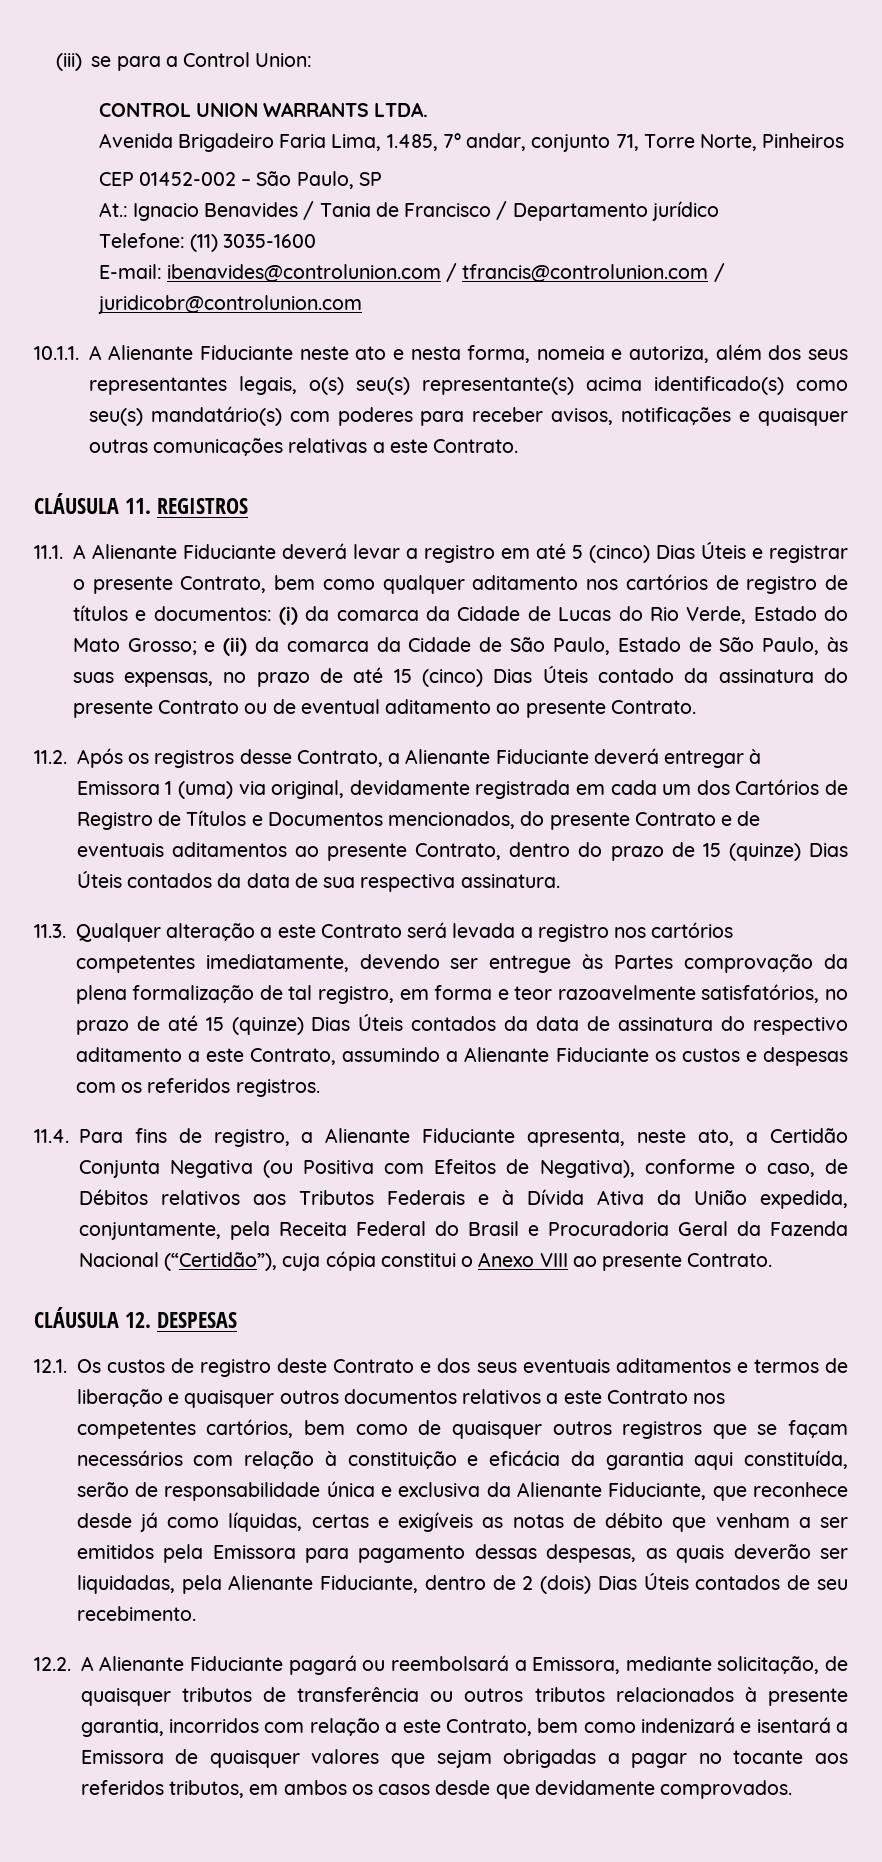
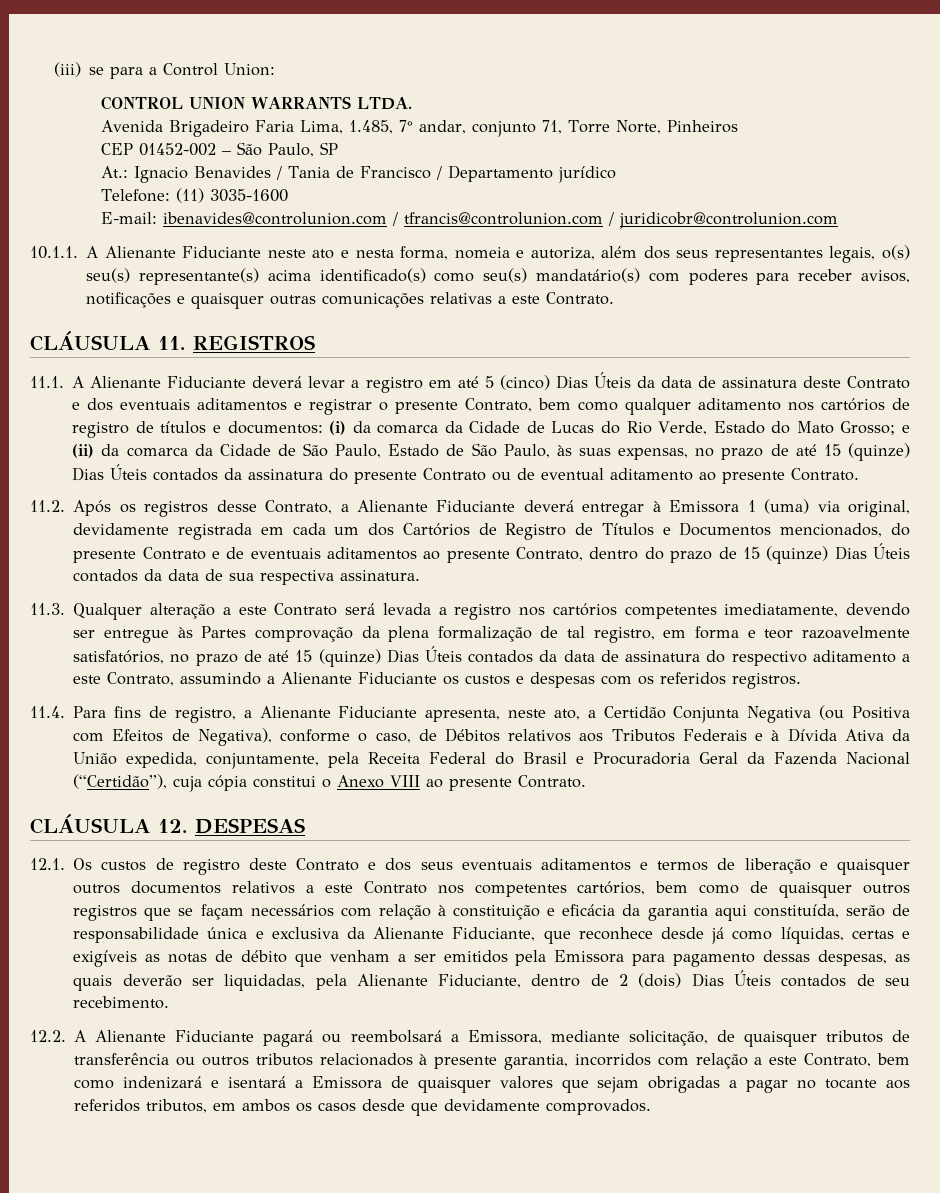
- 11.1. A Alienante Fiduciante deverá levar a registro em até 5 (cinco) Dias Úteis e registrar o presente Contrato, bem como qualquer aditamento nos cartórios de registro de títulos e documentos:
+ 11.1. A Alienante Fiduciante deverá levar a registro em até 5 (cinco) Dias Úteis da data de assinatura deste Contrato e dos eventuais aditamentos e registrar o presente Contrato, bem como qualquer aditamento nos cartórios de registro de títulos e documentos:
- e (ii) da comarca da Cidade de São Paulo, Estado de São Paulo, às suas expensas, no prazo de até 15 (cinco) Dias Úteis contado da assinatura do presente Contrato ou de eventual aditamento ao presente Contrato.
+ e (ii) da comarca da Cidade de São Paulo, Estado de São Paulo, às suas expensas, no prazo de até 15 (quinze) Dias Úteis contados da assinatura do presente Contrato ou de eventual aditamento ao presente Contrato.

